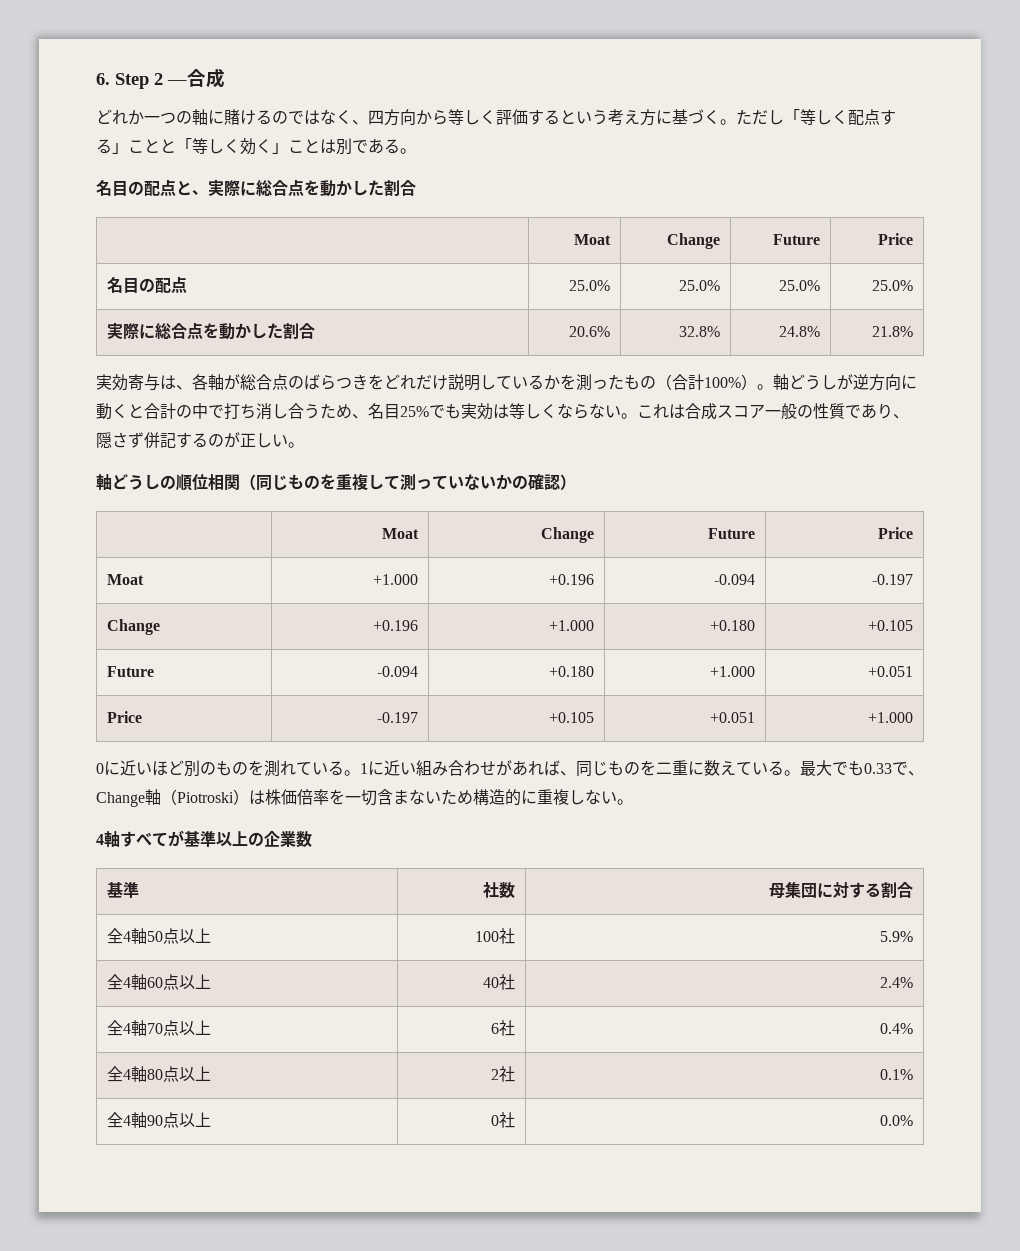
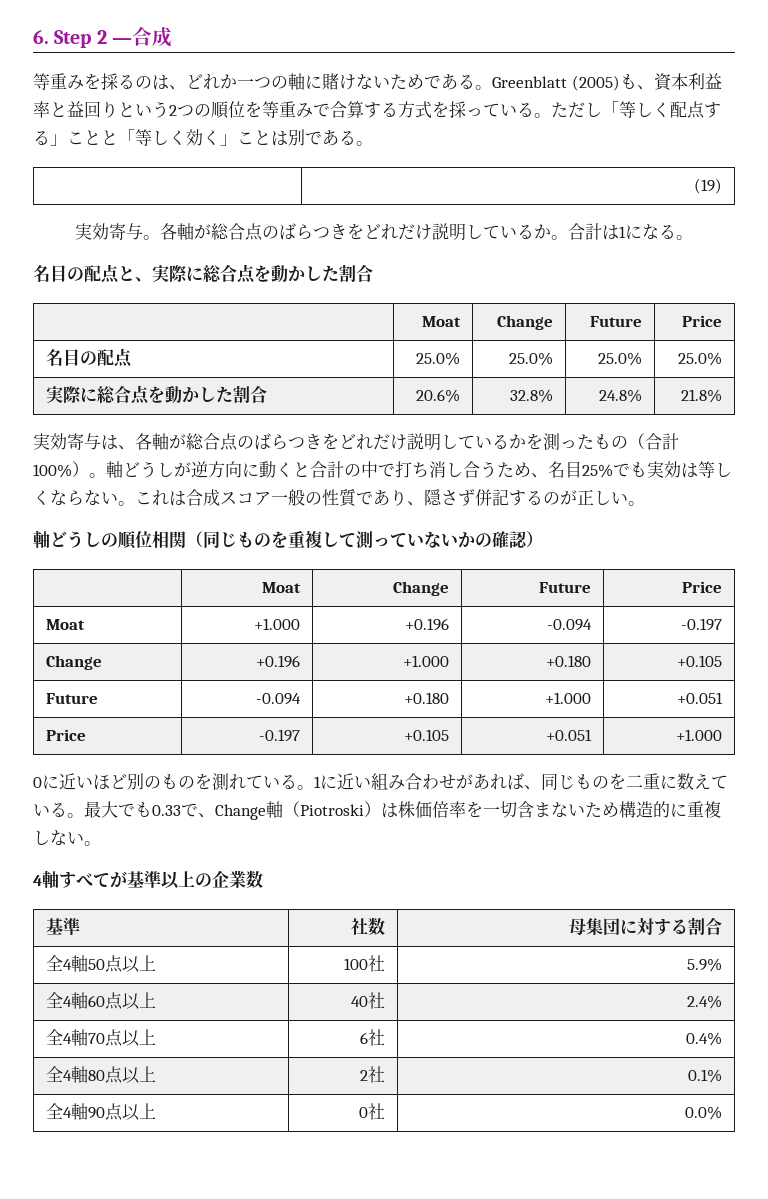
- どれか一つの軸に賭けるのではなく、四方向から等しく評価するという考え方に基づく。
+ 等重みを採るのは、どれか一つの軸に賭けないためである。Greenblatt (2005)も、資本利益率と益回りという2つの順位を等重みで合算する方式を採っている。
+ | (19)
+ 実効寄与。各軸が総合点のばらつきをどれだけ説明しているか。合計は1になる。

